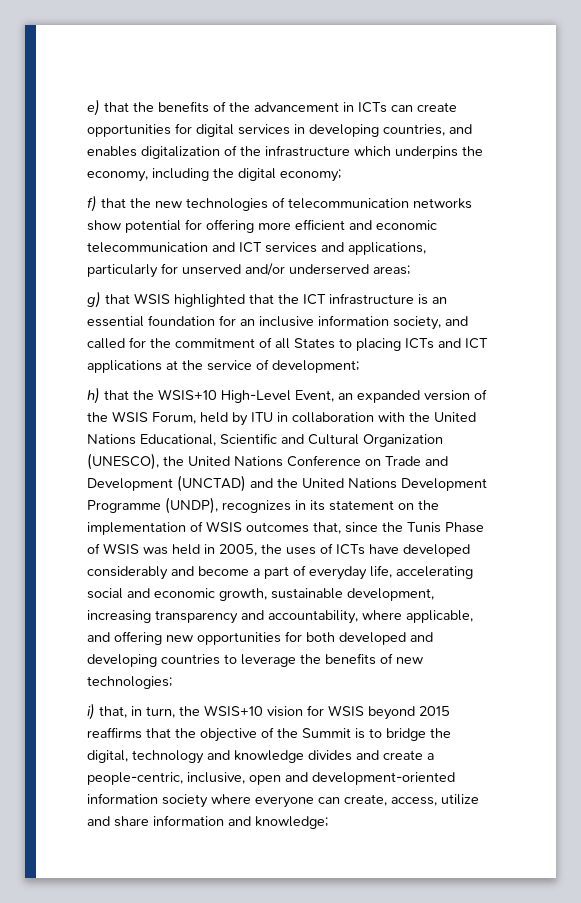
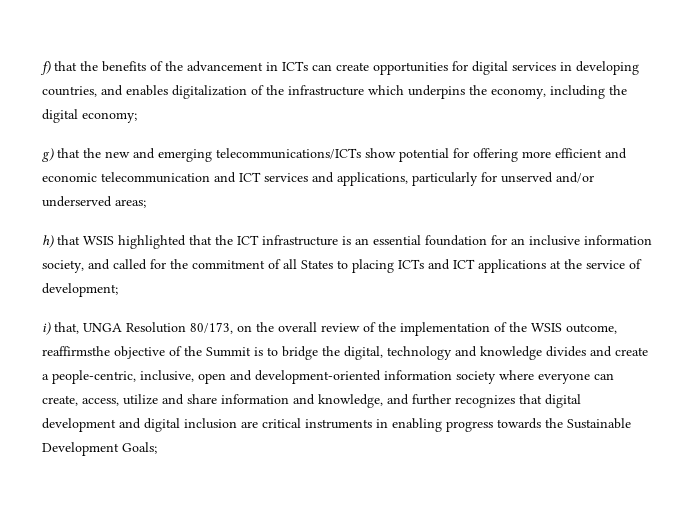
- e) that the benefits of the advancement in ICTs can create opportunities for digital services in developing countries, and enables digitalization of the infrastructure which underpins the economy, including the digital economy;
+ f) that the benefits of the advancement in ICTs can create opportunities for digital services in developing countries, and enables digitalization of the infrastructure which underpins the economy, including the digital economy;
- f) that the new technologies of telecommunication networks show potential for offering more efficient and economic telecommunication and ICT services and applications, particularly for unserved and/or underserved areas;
+ g) that the new and emerging telecommunications/ICTs show potential for offering more efficient and economic telecommunication and ICT services and applications, particularly for unserved and/or underserved areas;
- g) that WSIS highlighted that the ICT infrastructure is an essential foundation for an inclusive information society, and called for the commitment of all States to placing ICTs and ICT applications at the service of development;
+ h) that WSIS highlighted that the ICT infrastructure is an essential foundation for an inclusive information society, and called for the commitment of all States to placing ICTs and ICT applications at the service of development;
- h) that the WSIS+10 High-Level Event, an expanded version of the WSIS Forum, held by ITU in collaboration with the United Nations Educational, Scientific and Cultural Organization (UNESCO), the United Nations Conference on Trade and Development (UNCTAD) and the United Nations Development Programme (UNDP), recognizes in its statement on the implementation of WSIS outcomes that, since the Tunis Phase of WSIS was held in 2005, the uses of ICTs have developed considerably and become a part of everyday life, accelerating social and economic growth, sustainable development, increasing transparency and accountability, where applicable, and offering new opportunities for both developed and developing countries to leverage the benefits of new technologies;
- i) that, in turn, the WSIS+10 vision for WSIS beyond 2015 reaffirms that the objective of the Summit is to bridge the digital, technology and knowledge divides and create a people-centric, inclusive, open and development-oriented information society where everyone can create, access, utilize and share information and knowledge;
+ i) that, UNGA Resolution 80/173, on the overall review of the implementation of the WSIS outcome, reaffirmsthe objective of the Summit is to bridge the digital, technology and knowledge divides and create a people-centric, inclusive, open and development-oriented information society where everyone can create, access, utilize and share information and knowledge, and further recognizes that digital development and digital inclusion are critical instruments in enabling progress towards the Sustainable Development Goals;

